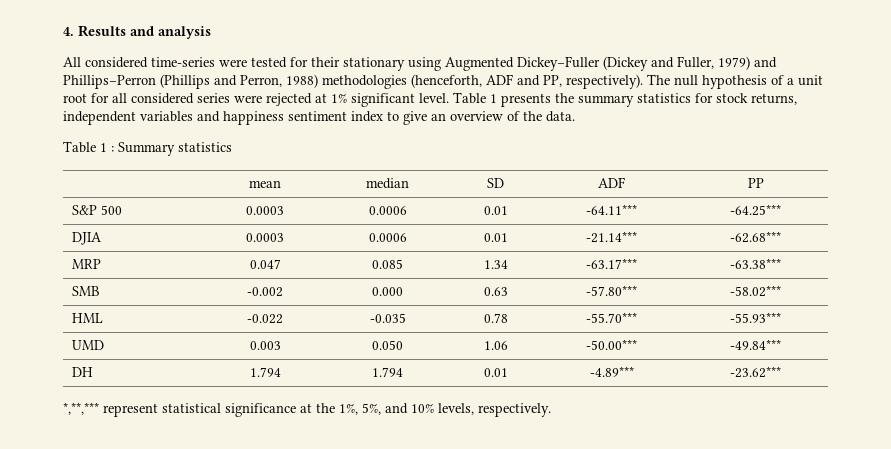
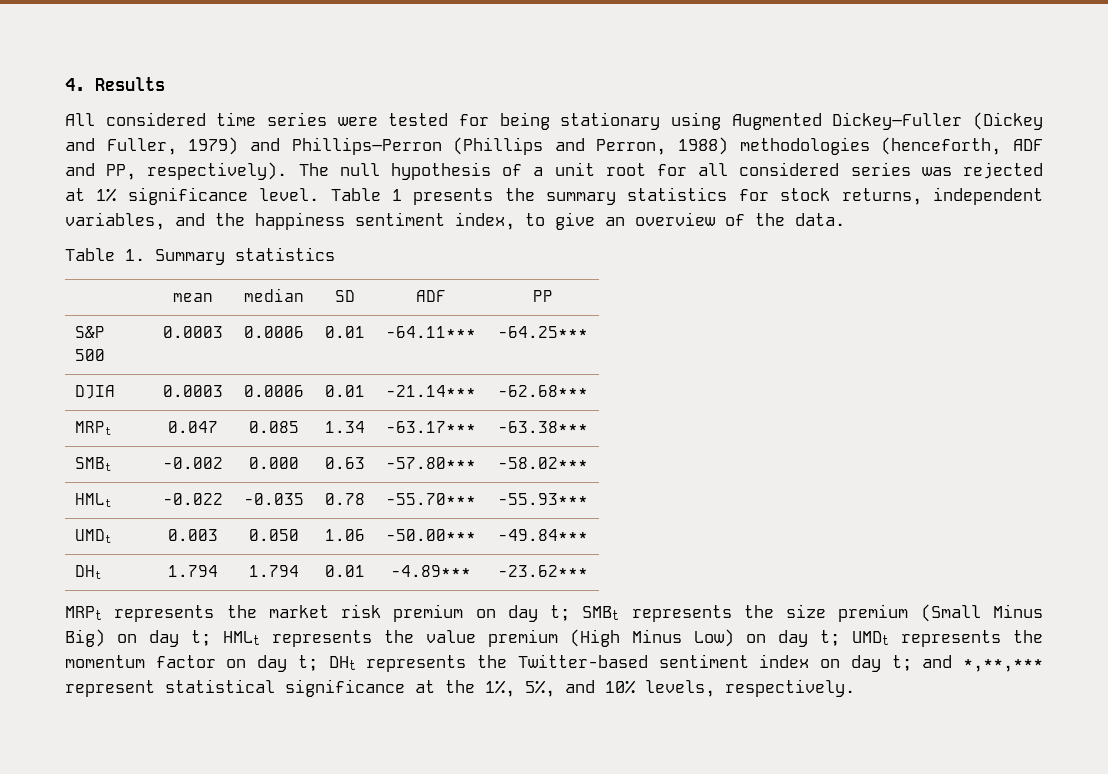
- 4. Results and analysis
+ 4. Results
- All considered time-series were tested for their stationary using Augmented Dickey–Fuller (Dickey and Fuller, 1979) and Phillips–Perron (Phillips and Perron, 1988) methodologies (henceforth, ADF and PP, respectively).
+ All considered time series were tested for being stationary using Augmented Dickey–Fuller (Dickey and Fuller, 1979) and Phillips–Perron (Phillips and Perron, 1988) methodologies (henceforth, ADF and PP, respectively).
- The null hypothesis of a unit root for all considered series were rejected at 1% significant level.
+ The null hypothesis of a unit root for all considered series was rejected at 1% significance level.
- Table 1 presents the summary statistics for stock returns, independent variables and happiness sentiment index to give an overview of the data.
+ Table 1 presents the summary statistics for stock returns, independent variables, and the happiness sentiment index, to give an overview of the data.
- Table 1 : Summary statistics
+ Table 1. Summary statistics
- MRP | 0.047 | 0.085 | 1.34 | -63.17*** | -63.38***
+ MRPt | 0.047 | 0.085 | 1.34 | -63.17*** | -63.38***
- SMB | -0.002 | 0.000 | 0.63 | -57.80*** | -58.02***
+ SMBt | -0.002 | 0.000 | 0.63 | -57.80*** | -58.02***
- HML | -0.022 | -0.035 | 0.78 | -55.70*** | -55.93***
+ HMLt | -0.022 | -0.035 | 0.78 | -55.70*** | -55.93***
- UMD | 0.003 | 0.050 | 1.06 | -50.00*** | -49.84***
+ UMDt | 0.003 | 0.050 | 1.06 | -50.00*** | -49.84***
- DH | 1.794 | 1.794 | 0.01 | -4.89*** | -23.62***
+ DHt | 1.794 | 1.794 | 0.01 | -4.89*** | -23.62***
- *,**,*** represent statistical significance at the 1%, 5%, and 10% levels, respectively.
+ MRPt represents the market risk premium on day t; SMBt represents the size premium (Small Minus Big) on day t; HMLt represents the value premium (High Minus Low) on day t; UMDt represents the momentum factor on day t; DHt represents the Twitter-based sentiment index on day t; and *,**,*** represent statistical significance at the 1%, 5%, and 10% levels, respectively.

